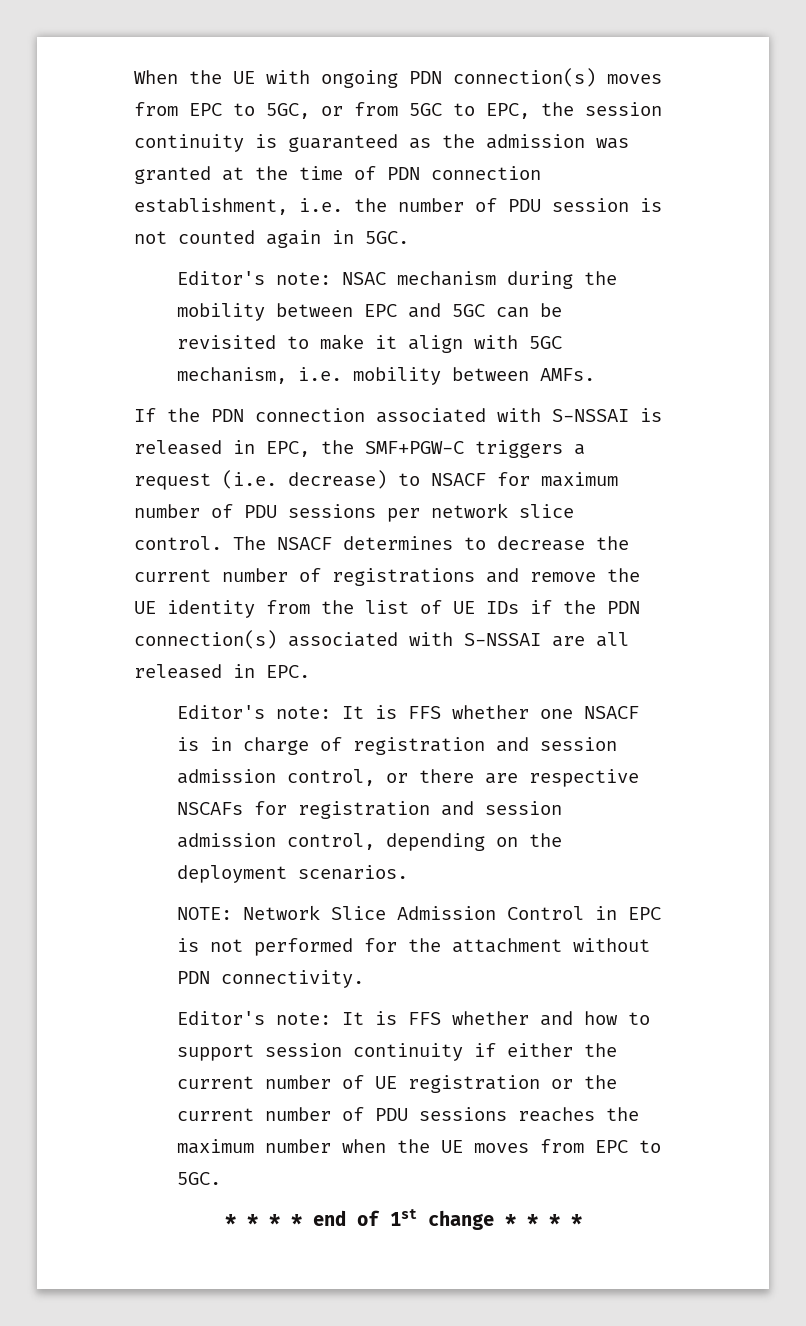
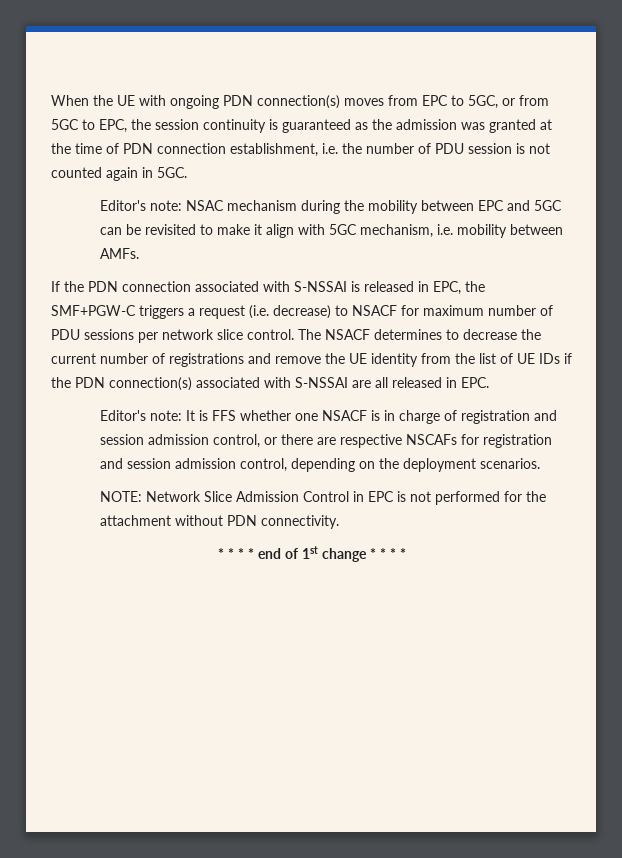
- Editor's note: It is FFS whether and how to support session continuity if either the current number of UE registration or the current number of PDU sessions reaches the maximum number when the UE moves from EPC to 5GC.

